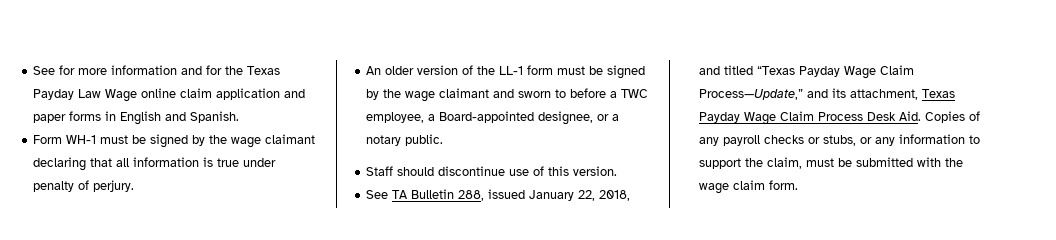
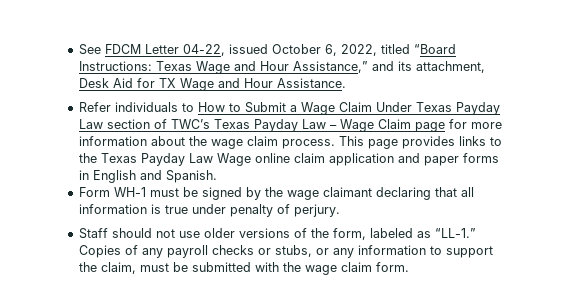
- See for more information and for the Texas Payday Law Wage online claim application and paper forms in English and Spanish.
+ See FDCM Letter 04-22, issued October 6, 2022, titled “Board Instructions: Texas Wage and Hour Assistance,” and its attachment, Desk Aid for TX Wage and Hour Assistance.
+ Refer individuals to How to Submit a Wage Claim Under Texas Payday Law section of TWC’s Texas Payday Law – Wage Claim page for more information about the wage claim process. This page provides links to the Texas Payday Law Wage online claim application and paper forms in English and Spanish.
- An older version of the LL-1 form must be signed by the wage claimant and sworn to before a TWC employee, a Board-appointed designee, or a notary public.
- Staff should discontinue use of this version.
- See TA Bulletin 288, issued January 22, 2018, and titled “Texas Payday Wage Claim Process—Update,” and its attachment, Texas Payday Wage Claim Process Desk Aid. Copies of any payroll checks or stubs, or any information to support the claim, must be submitted with the wage claim form.
+ Staff should not use older versions of the form, labeled as “LL-1.” Copies of any payroll checks or stubs, or any information to support the claim, must be submitted with the wage claim form.

